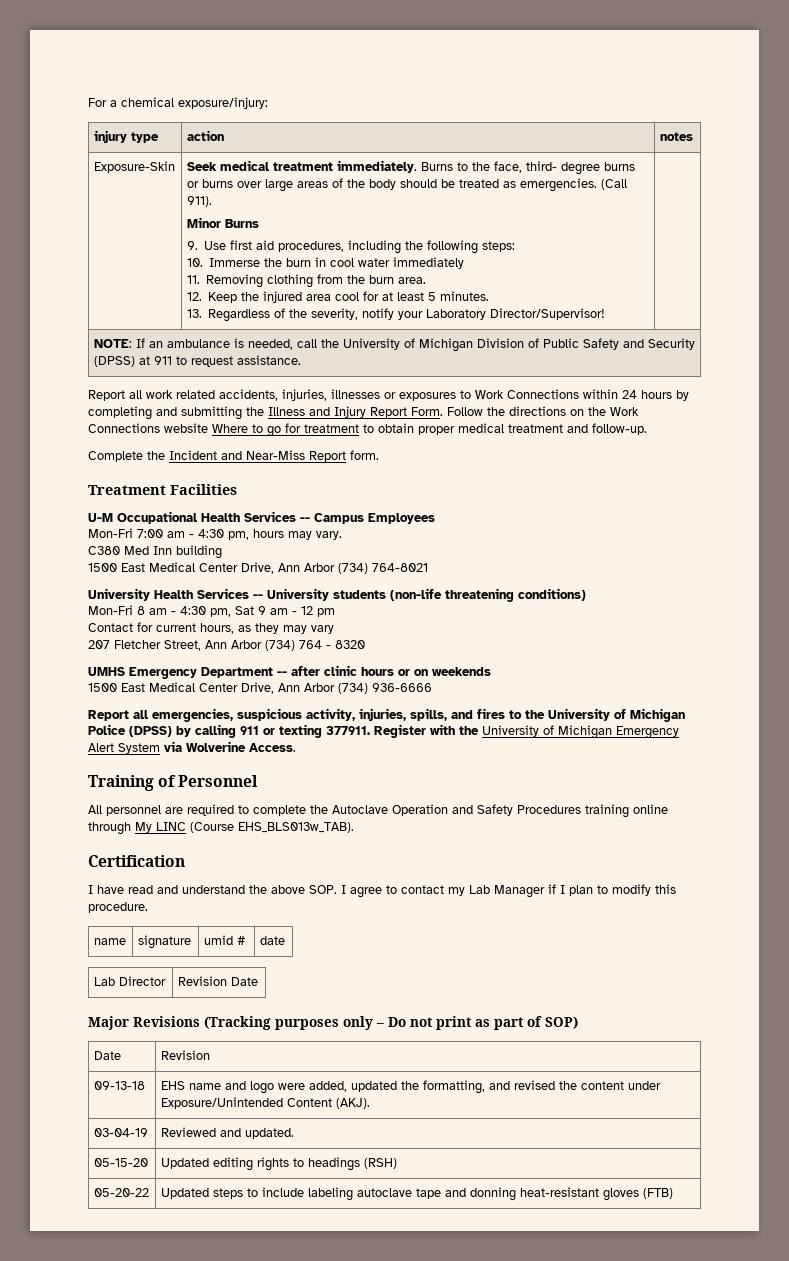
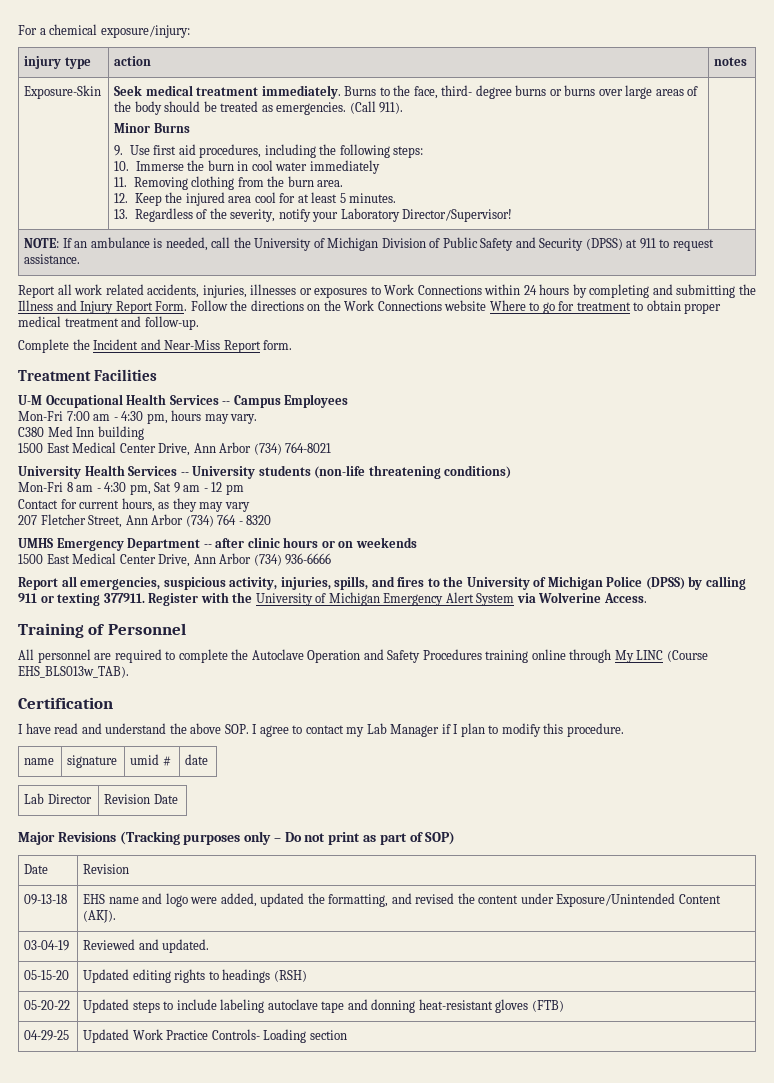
+ 04-29-25 | Updated Work Practice Controls- Loading section

